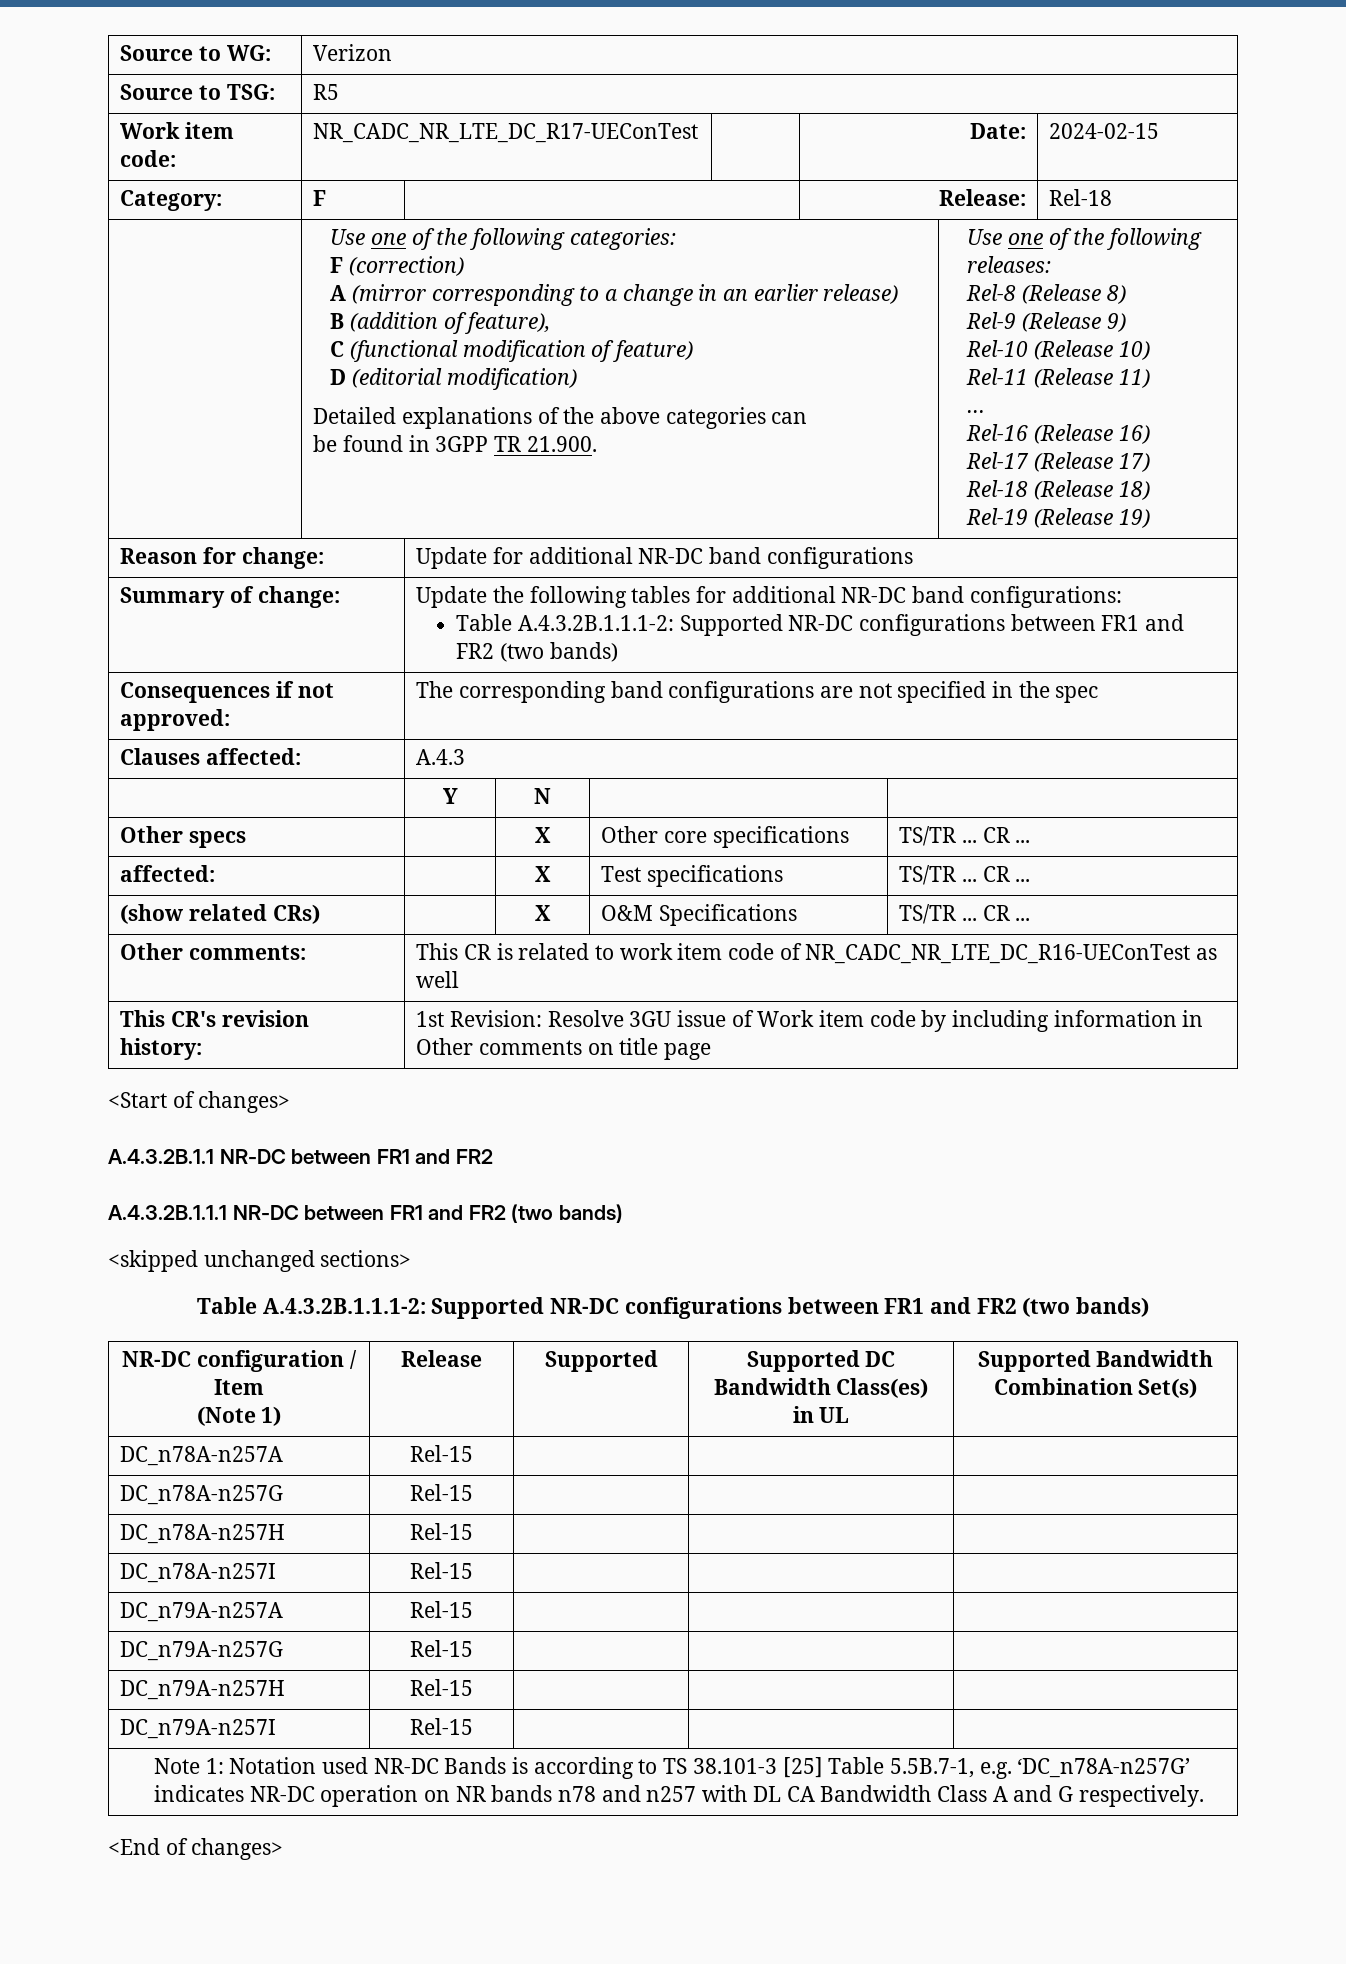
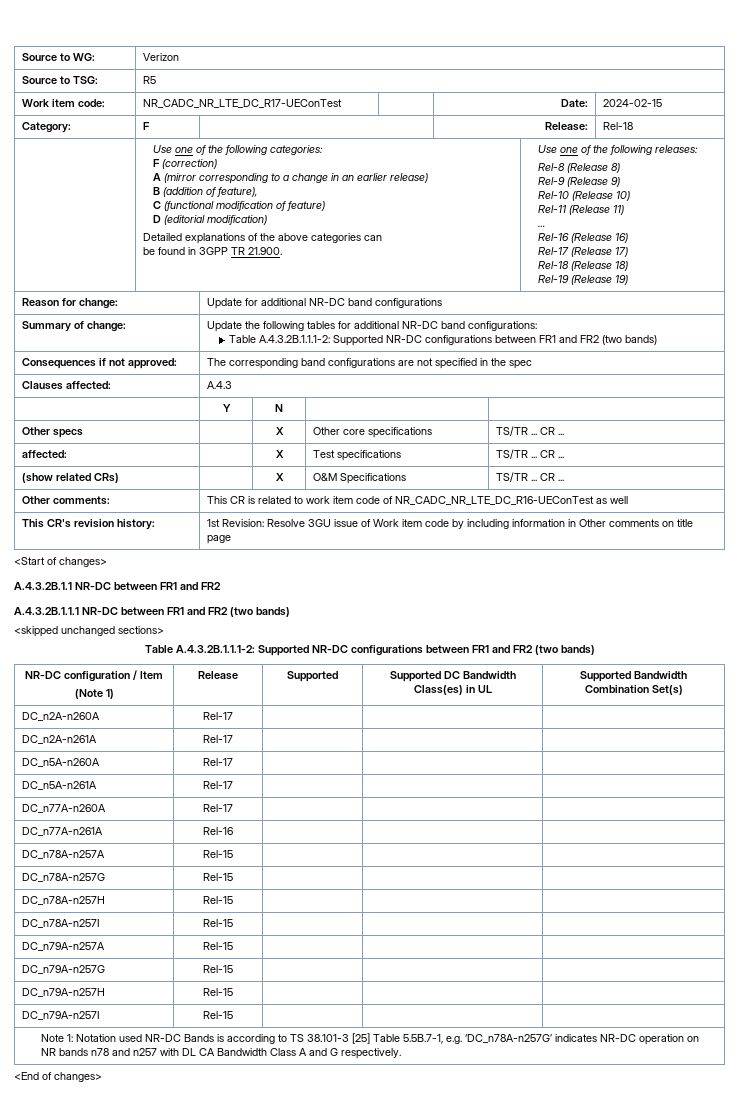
+ DC_n2A-n260A | Rel-17 | | |
+ DC_n2A-n261A | Rel-17 | | |
+ DC_n5A-n260A | Rel-17 | | |
+ DC_n5A-n261A | Rel-17 | | |
+ DC_n77A-n260A | Rel-17 | | |
+ DC_n77A-n261A | Rel-16 | | |

